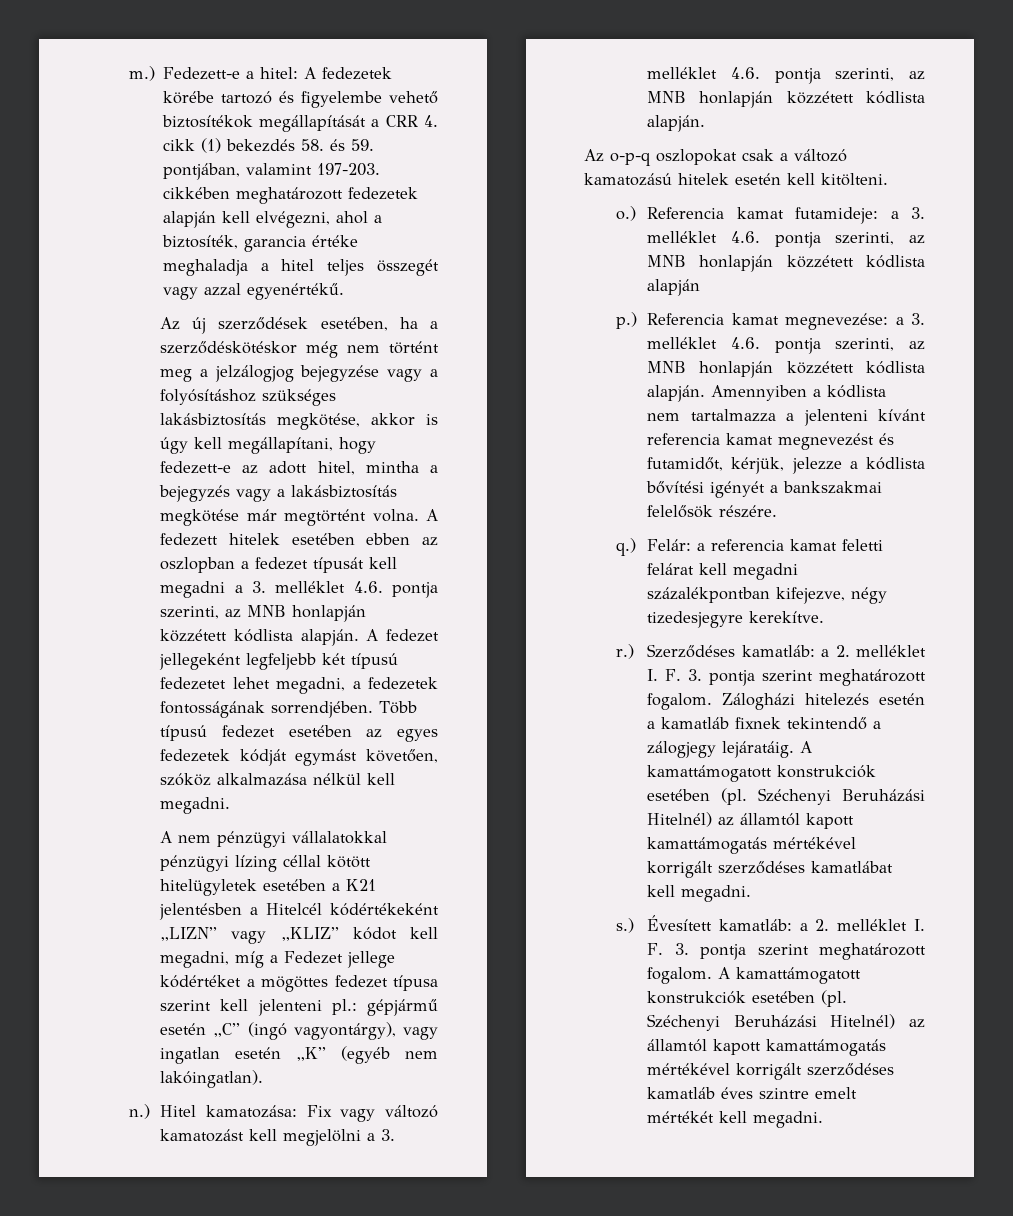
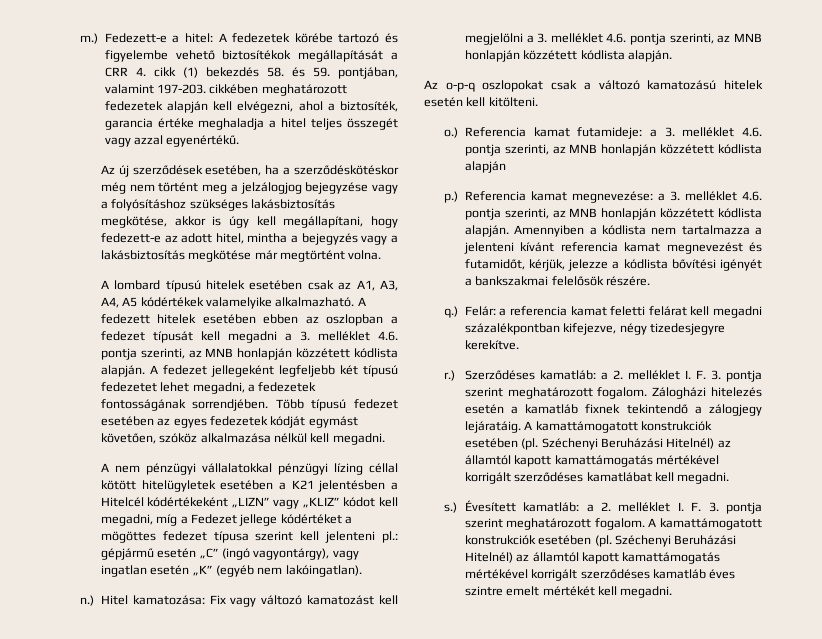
- Az új szerződések esetében, ha a szerződéskötéskor még nem történt meg a jelzálogjog bejegyzése vagy a folyósításhoz szükséges lakásbiztosítás megkötése, akkor is úgy kell megállapítani, hogy fedezett-e az adott hitel, mintha a bejegyzés vagy a lakásbiztosítás megkötése már megtörtént volna. A fedezett hitelek esetében ebben az oszlopban a fedezet típusát kell megadni a 3. melléklet 4.6. pontja szerinti, az MNB honlapján közzétett kódlista alapján.
+ Az új szerződések esetében, ha a szerződéskötéskor még nem történt meg a jelzálogjog bejegyzése vagy a folyósításhoz szükséges lakásbiztosítás megkötése, akkor is úgy kell megállapítani, hogy fedezett-e az adott hitel, mintha a bejegyzés vagy a lakásbiztosítás megkötése már megtörtént volna.
+ A lombard típusú hitelek esetében csak az A1, A3, A4, A5 kódértékek valamelyike alkalmazható. A fedezett hitelek esetében ebben az oszlopban a fedezet típusát kell megadni a 3. melléklet 4.6. pontja szerinti, az MNB honlapján közzétett kódlista alapján.

